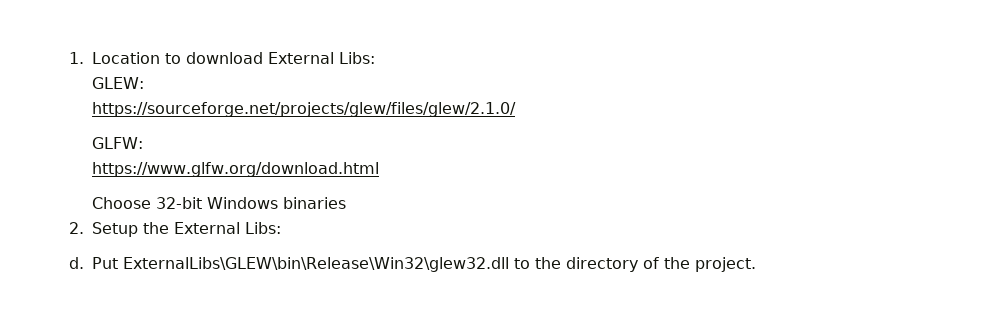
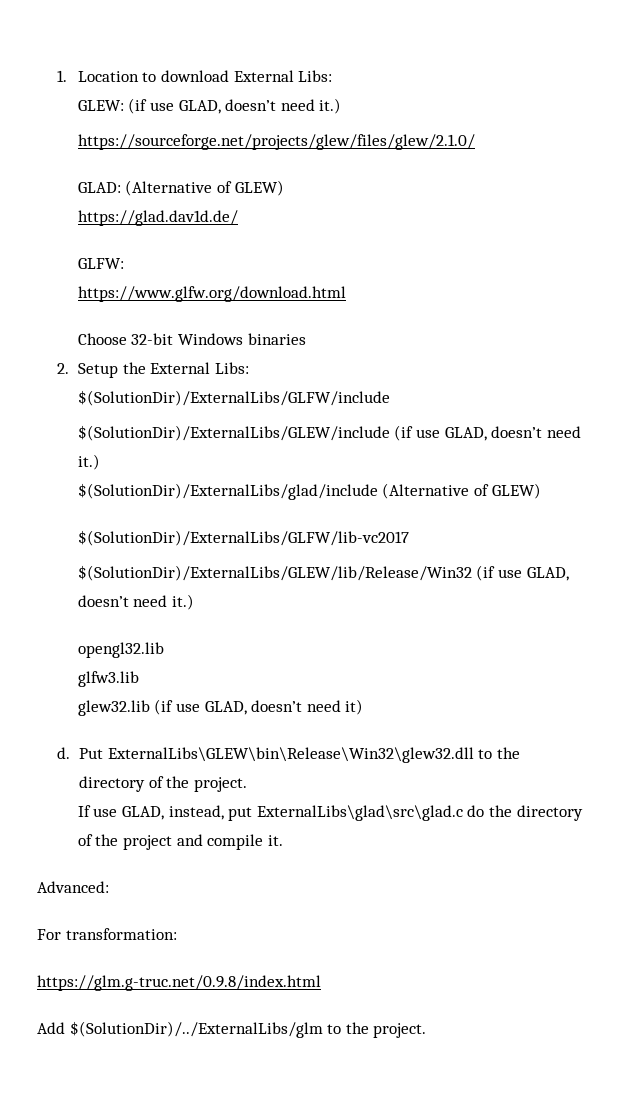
- GLEW:
+ GLEW: (if use GLAD, doesn’t need it.)
  https://sourceforge.net/projects/glew/files/glew/2.1.0/
+ GLAD: (Alternative of GLEW)
+ https://glad.dav1d.de/
+ $(SolutionDir)/ExternalLibs/GLFW/include
+ $(SolutionDir)/ExternalLibs/GLEW/include (if use GLAD, doesn’t need it.)
+ $(SolutionDir)/ExternalLibs/glad/include (Alternative of GLEW)
+ $(SolutionDir)/ExternalLibs/GLFW/lib-vc2017
+ $(SolutionDir)/ExternalLibs/GLEW/lib/Release/Win32 (if use GLAD, doesn’t need it.)
+ opengl32.lib
+ glfw3.lib
+ glew32.lib (if use GLAD, doesn’t need it)
+ If use GLAD, instead, put ExternalLibs\glad\src\glad.c do the directory of the project and compile it.
+ Advanced:
+ For transformation:
+ https://glm.g-truc.net/0.9.8/index.html
+ Add $(SolutionDir)/../ExternalLibs/glm to the project.

